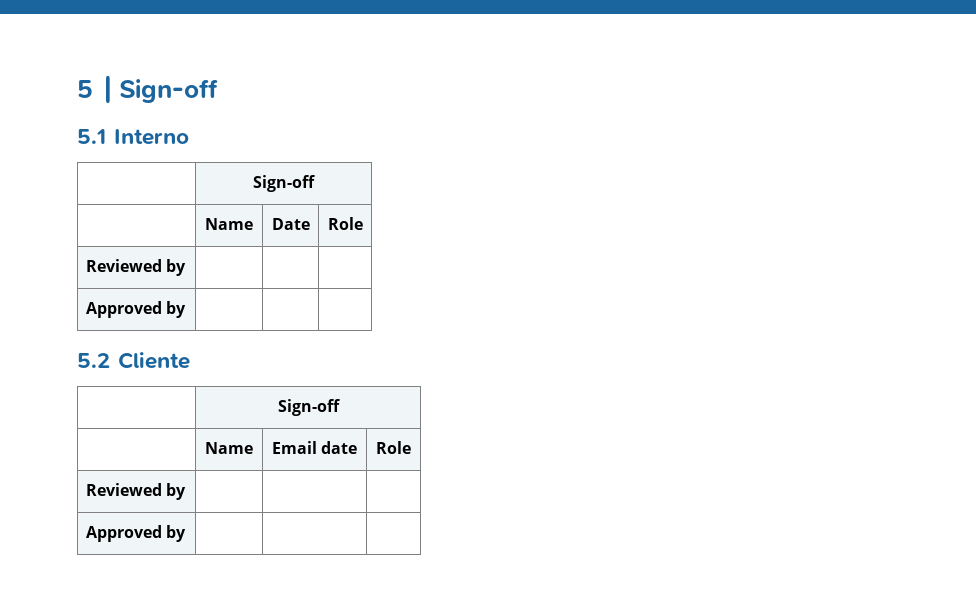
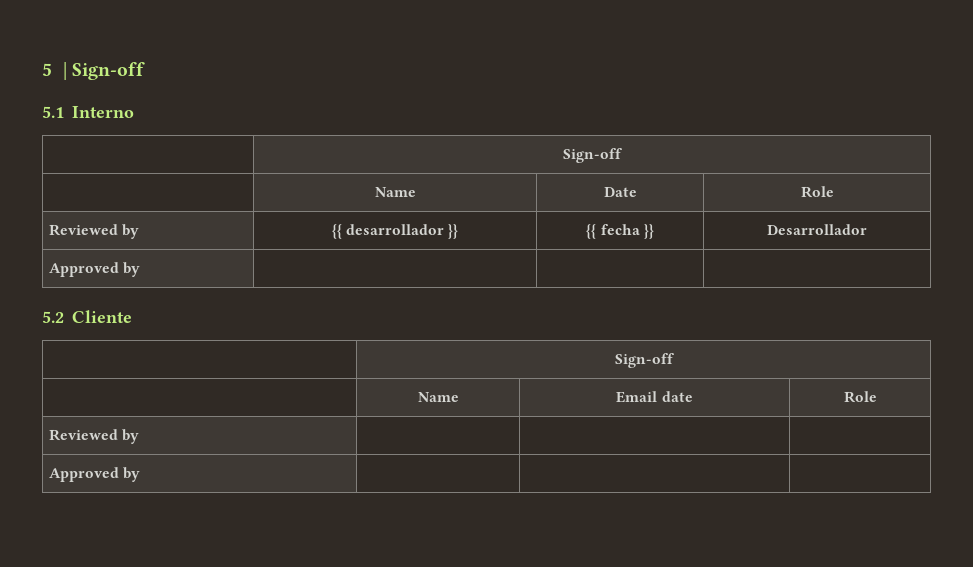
  | Name | Date | Role
- Reviewed by | | |
+ Reviewed by | {{ desarrollador }} | {{ fecha }} | Desarrollador

